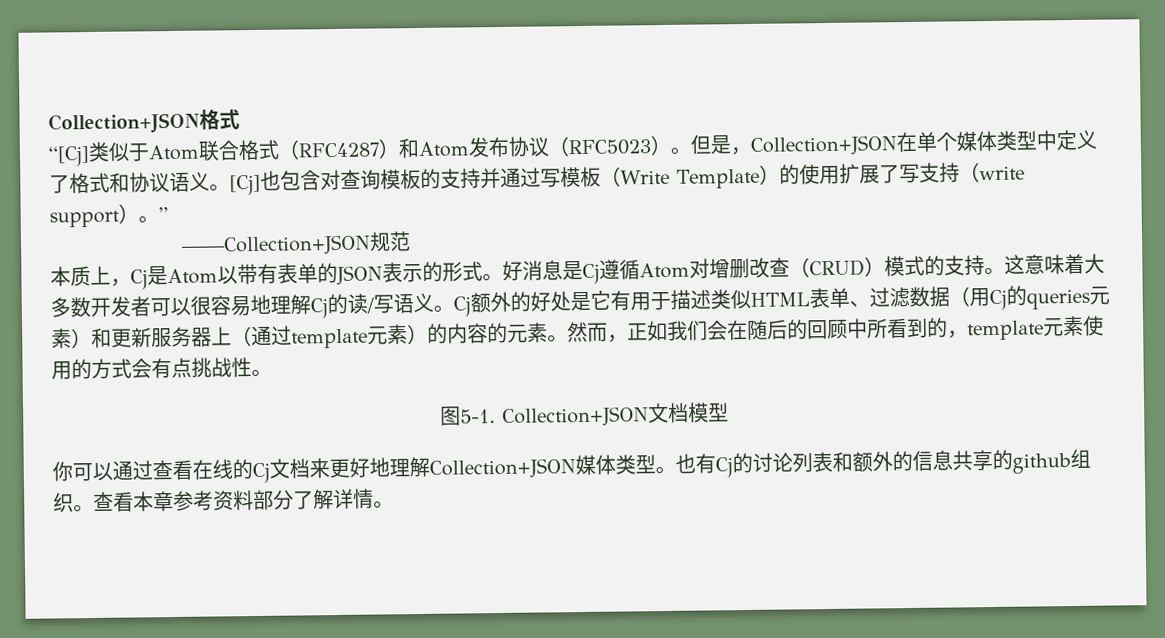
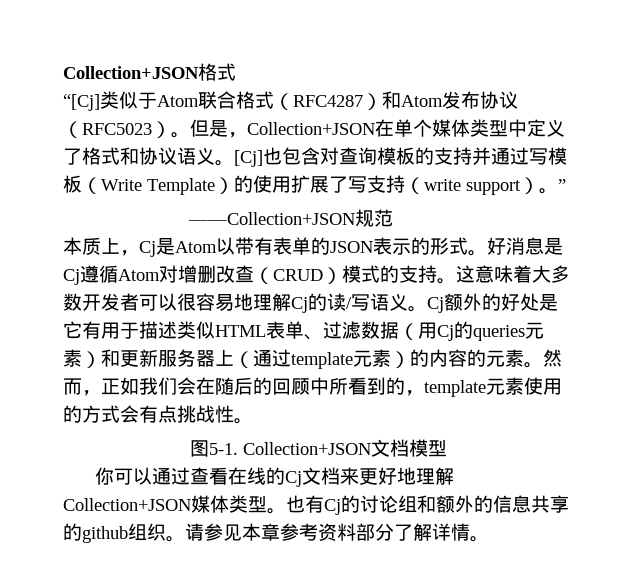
- 也有Cj的讨论列表和额外的信息共享的github组织。
+ 也有Cj的讨论组和额外的信息共享的github组织。
- 查看本章参考资料部分了解详情。
+ 请参见本章参考资料部分了解详情。

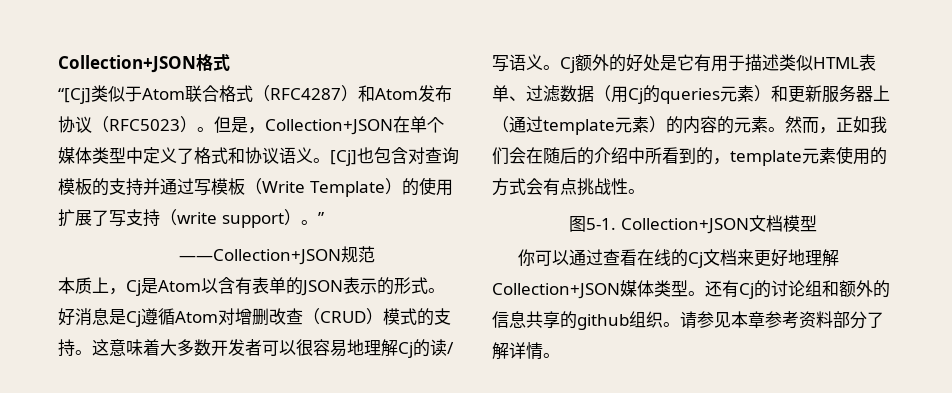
- 本质上，Cj是Atom以带有表单的JSON表示的形式。
+ 本质上，Cj是Atom以含有表单的JSON表示的形式。
- 然而，正如我们会在随后的回顾中所看到的，template元素使用的方式会有点挑战性。
+ 然而，正如我们会在随后的介绍中所看到的，template元素使用的方式会有点挑战性。
- 也有Cj的讨论组和额外的信息共享的github组织。
+ 还有Cj的讨论组和额外的信息共享的github组织。

